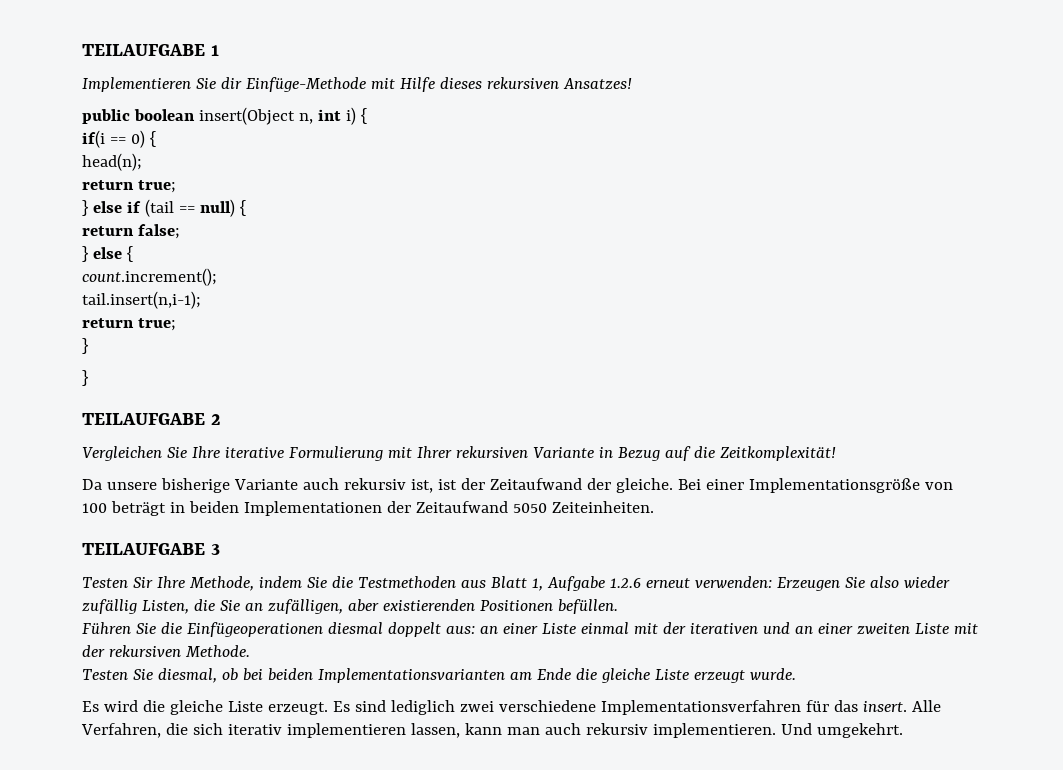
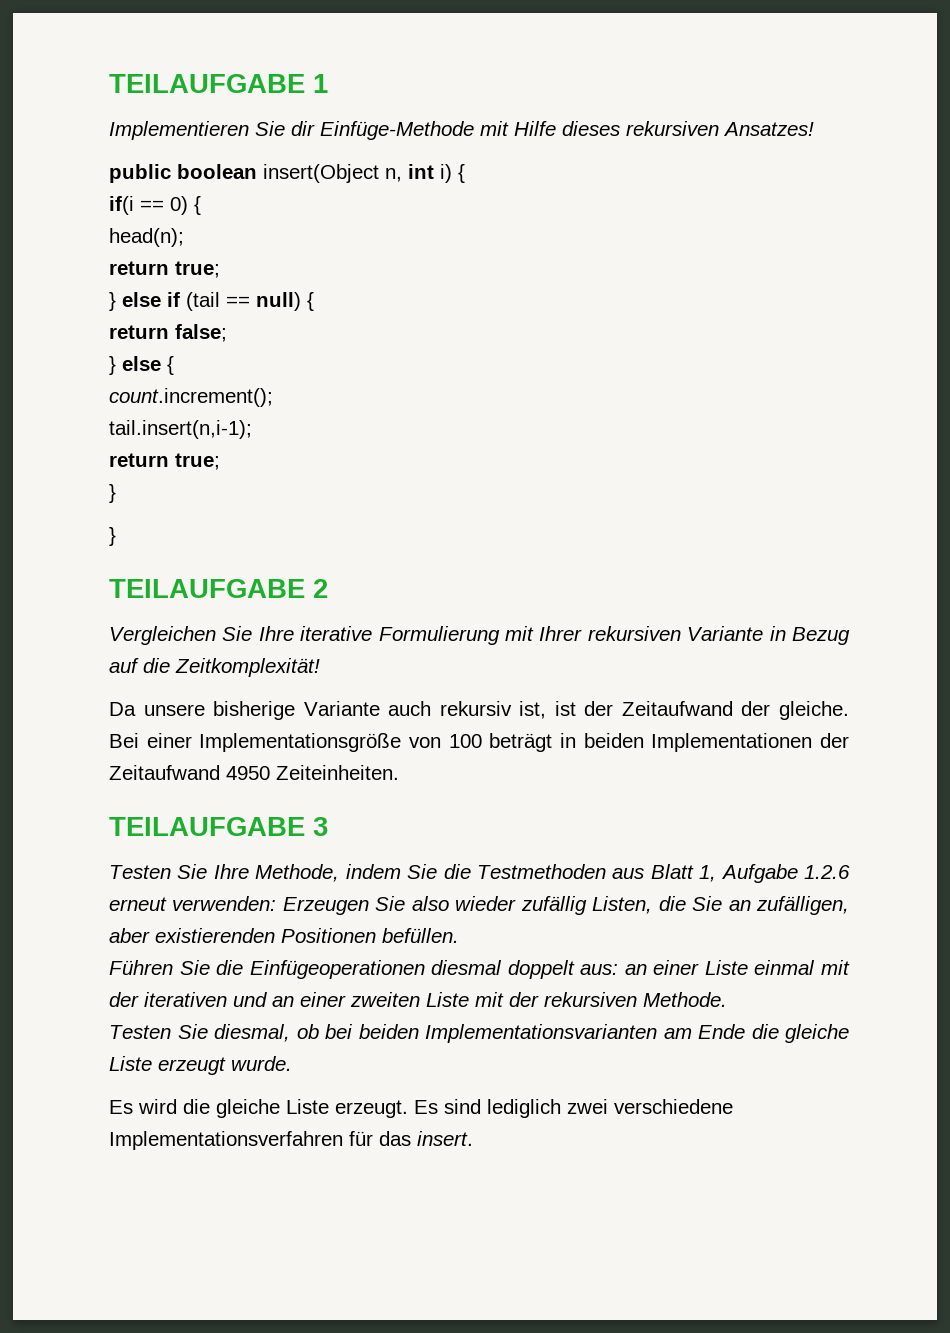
- Bei einer Implementationsgröße von 100 beträgt in beiden Implementationen der Zeitaufwand 5050 Zeiteinheiten.
+ Bei einer Implementationsgröße von 100 beträgt in beiden Implementationen der Zeitaufwand 4950 Zeiteinheiten.
- Testen Sir Ihre Methode, indem Sie die Testmethoden aus Blatt 1, Aufgabe 1.2.6 erneut verwenden: Erzeugen Sie also wieder zufällig Listen, die Sie an zufälligen, aber existierenden Positionen befüllen.
+ Testen Sie Ihre Methode, indem Sie die Testmethoden aus Blatt 1, Aufgabe 1.2.6 erneut verwenden: Erzeugen Sie also wieder zufällig Listen, die Sie an zufälligen, aber existierenden Positionen befüllen.
- Alle Verfahren, die sich iterativ implementieren lassen, kann man auch rekursiv implementieren. Und umgekehrt.

